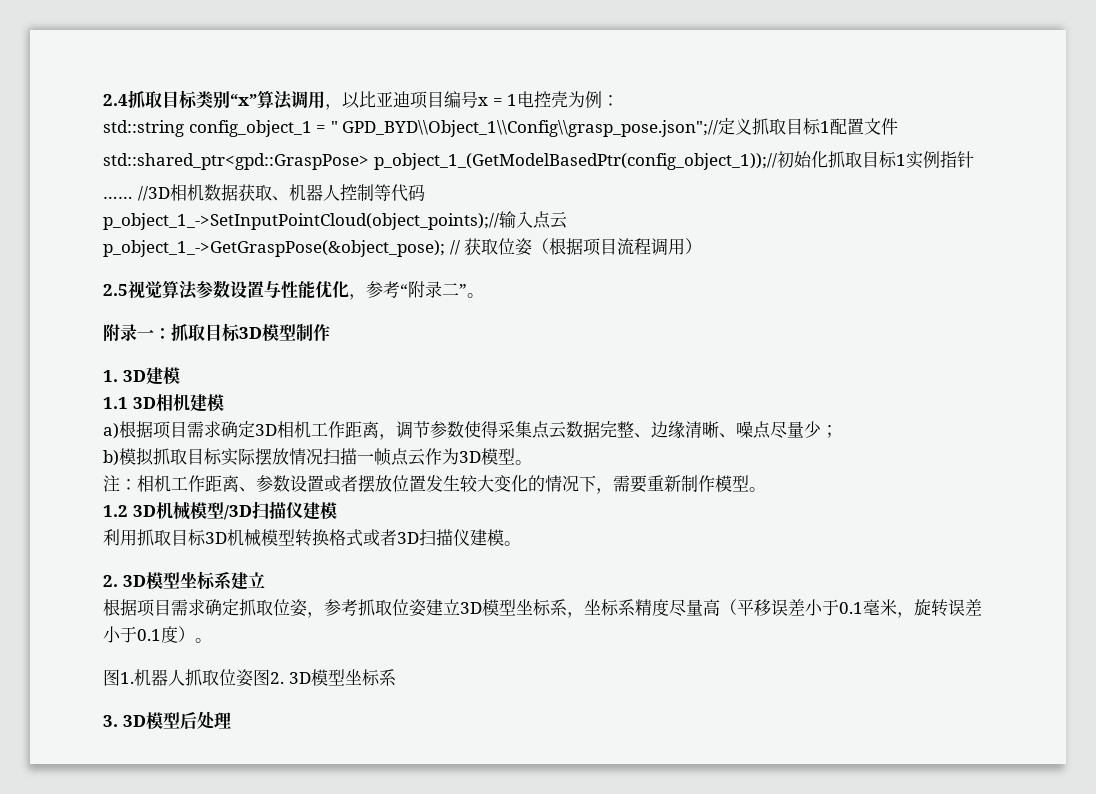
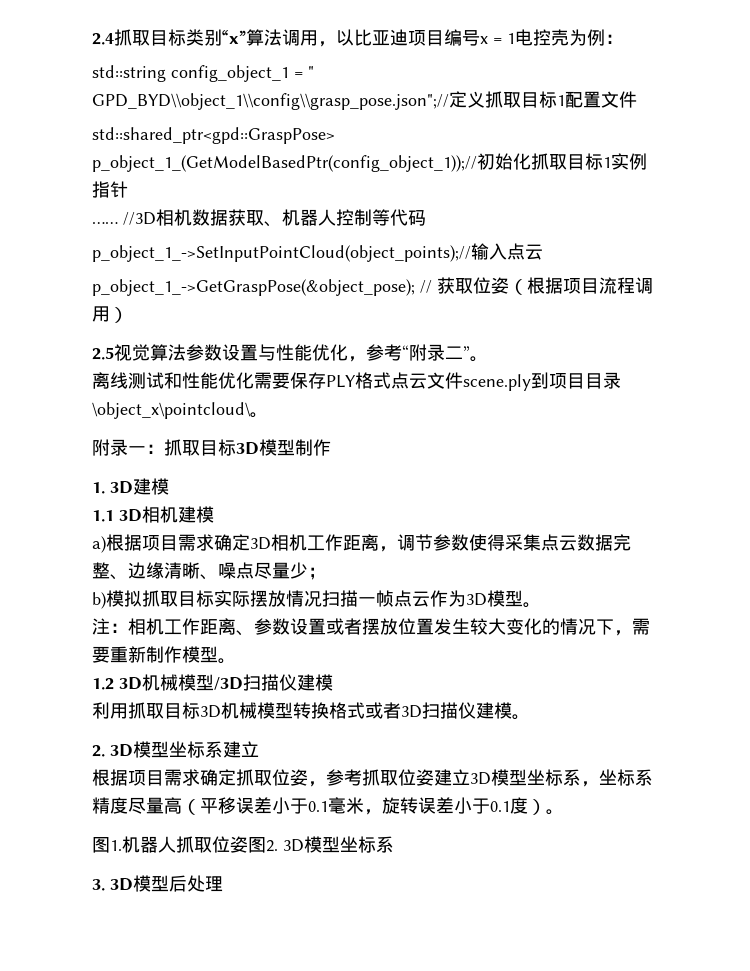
- std::string config_object_1 = " GPD_BYD\\Object_1\\Config\\grasp_pose.json";//定义抓取目标1配置文件
+ std::string config_object_1 = " GPD_BYD\\object_1\\config\\grasp_pose.json";//定义抓取目标1配置文件
+ 离线测试和性能优化需要保存PLY格式点云文件scene.ply到项目目录\object_x\pointcloud\。

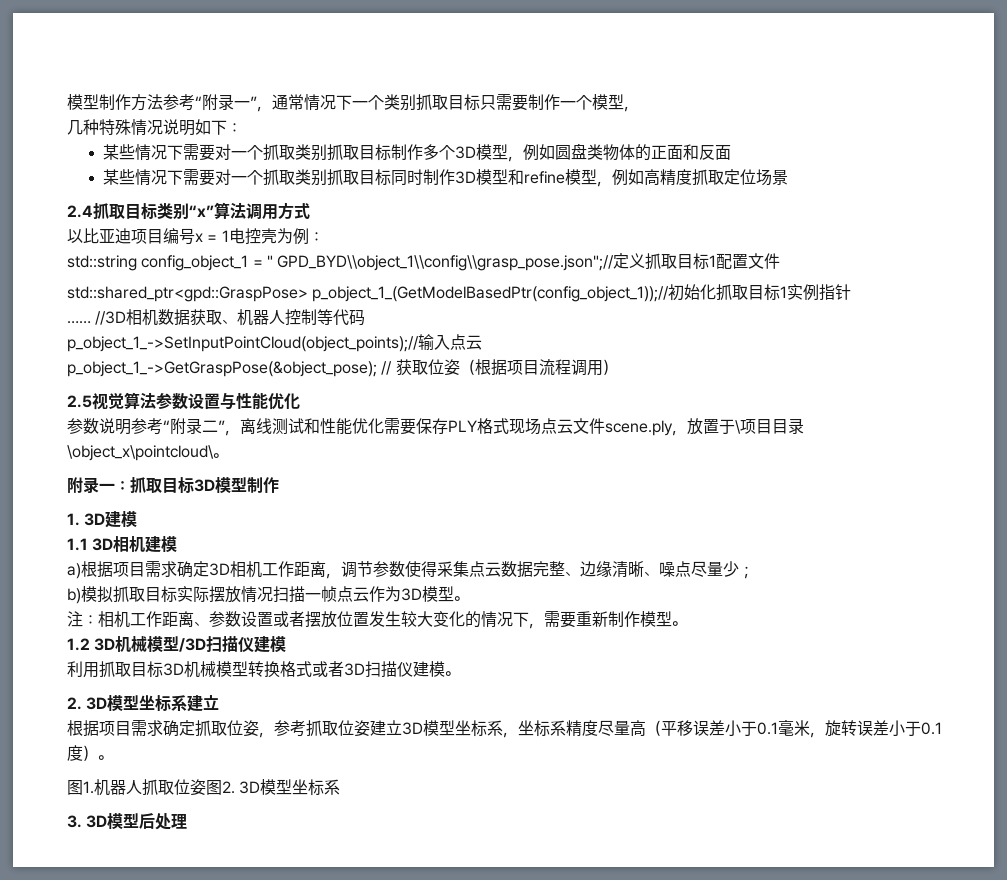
+ 模型制作方法参考“附录一”，通常情况下一个类别抓取目标只需要制作一个模型，
+ 几种特殊情况说明如下：
+ 某些情况下需要对一个抓取类别抓取目标制作多个3D模型，例如圆盘类物体的正面和反面
+ 某些情况下需要对一个抓取类别抓取目标同时制作3D模型和refine模型，例如高精度抓取定位场景
- 2.4抓取目标类别“x”算法调用，以比亚迪项目编号x = 1电控壳为例：
+ 2.4抓取目标类别“x”算法调用方式
+ 以比亚迪项目编号x = 1电控壳为例：
- 2.5视觉算法参数设置与性能优化，参考“附录二”。
- 离线测试和性能优化需要保存PLY格式点云文件scene.ply到项目目录\object_x\pointcloud\。
+ 2.5视觉算法参数设置与性能优化
+ 参数说明参考“附录二”，离线测试和性能优化需要保存PLY格式现场点云文件scene.ply，放置于\项目目录\object_x\pointcloud\。

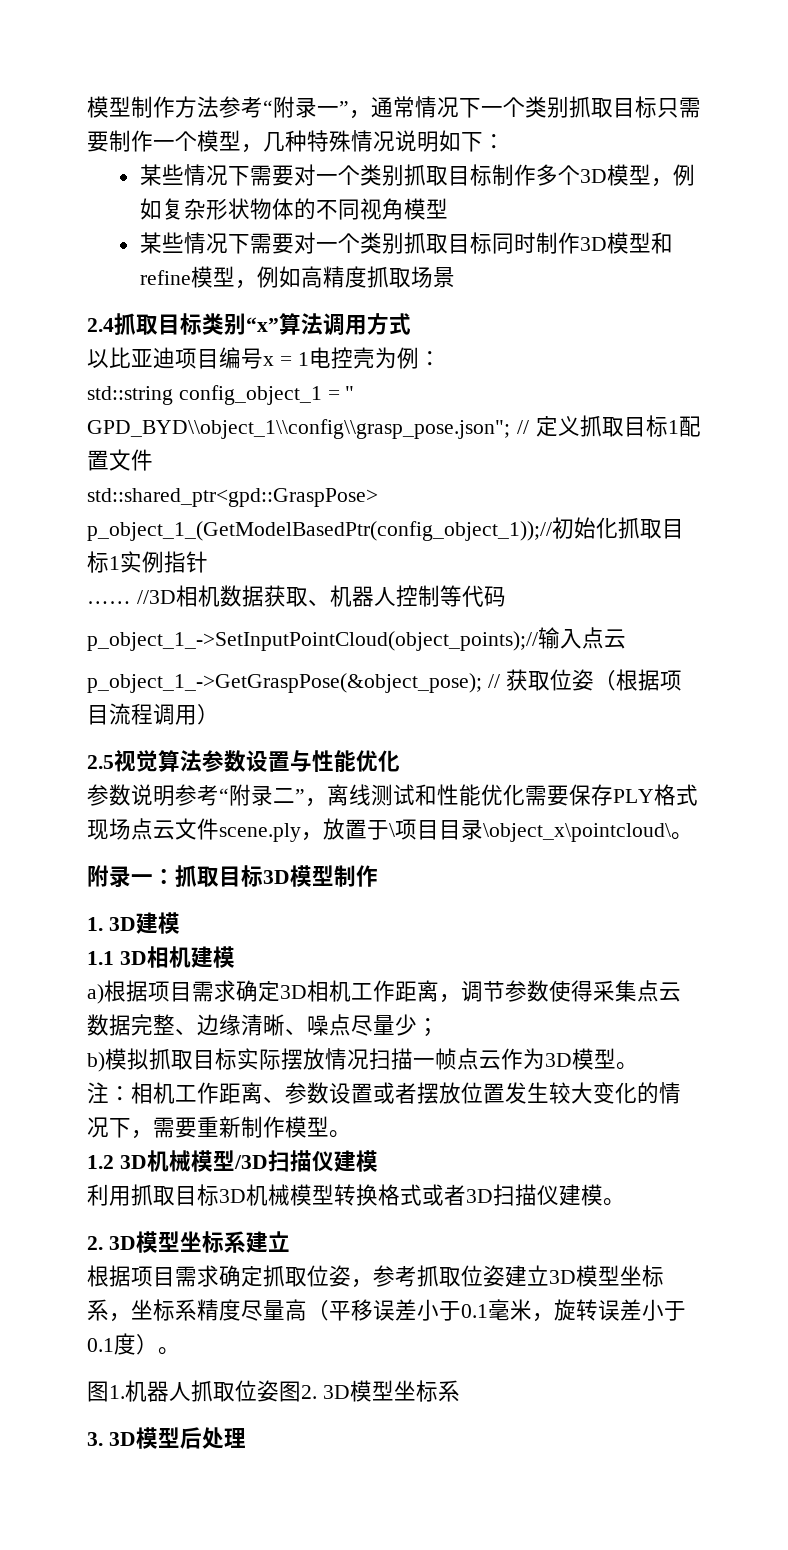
- 模型制作方法参考“附录一”，通常情况下一个类别抓取目标只需要制作一个模型，
- 几种特殊情况说明如下：
+ 模型制作方法参考“附录一”，通常情况下一个类别抓取目标只需要制作一个模型，几种特殊情况说明如下：
- 某些情况下需要对一个抓取类别抓取目标制作多个3D模型，例如圆盘类物体的正面和反面
- 某些情况下需要对一个抓取类别抓取目标同时制作3D模型和refine模型，例如高精度抓取定位场景
+ 某些情况下需要对一个类别抓取目标制作多个3D模型，例如复杂形状物体的不同视角模型
+ 某些情况下需要对一个类别抓取目标同时制作3D模型和refine模型，例如高精度抓取场景
- std::string config_object_1 = " GPD_BYD\\object_1\\config\\grasp_pose.json";//定义抓取目标1配置文件
+ std::string config_object_1 = " GPD_BYD\\object_1\\config\\grasp_pose.json"; // 定义抓取目标1配置文件

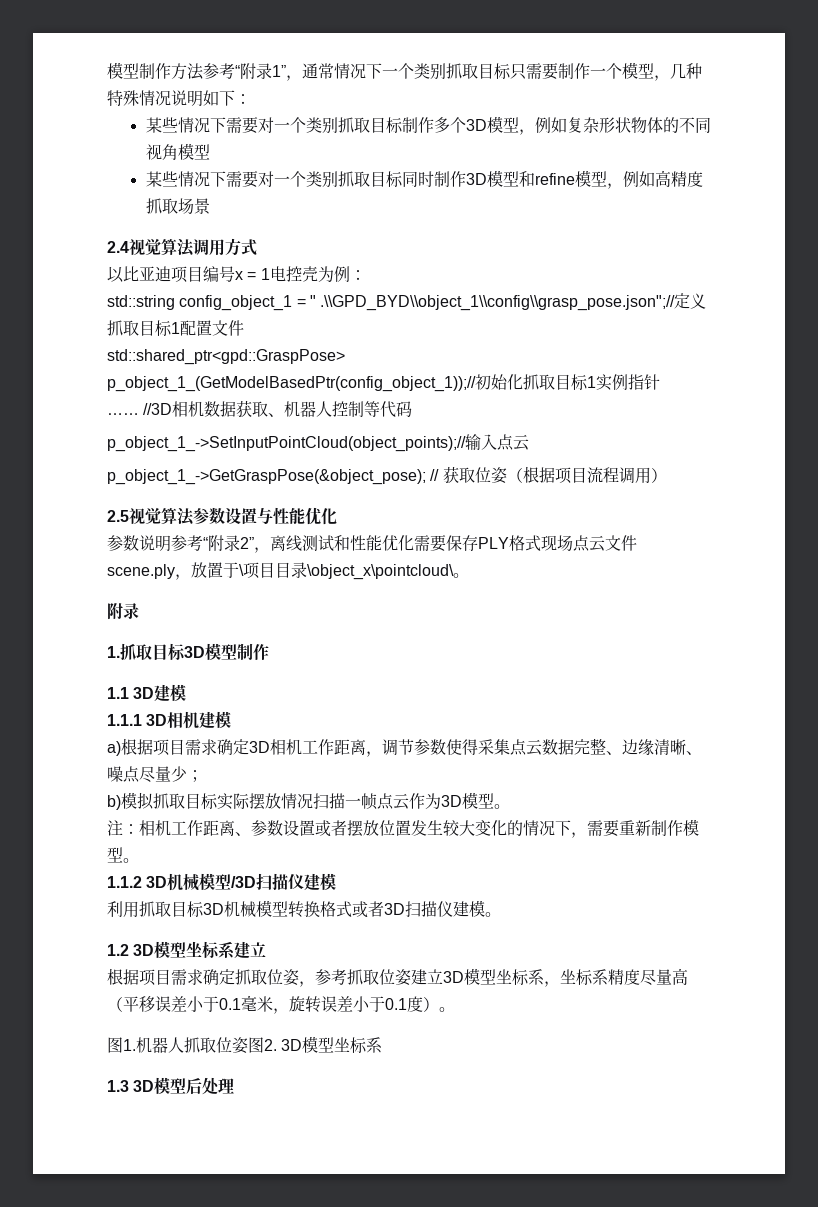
- 模型制作方法参考“附录一”，通常情况下一个类别抓取目标只需要制作一个模型，几种特殊情况说明如下：
+ 模型制作方法参考“附录1”，通常情况下一个类别抓取目标只需要制作一个模型，几种特殊情况说明如下：
- 2.4抓取目标类别“x”算法调用方式
+ 2.4视觉算法调用方式
- std::string config_object_1 = " GPD_BYD\\object_1\\config\\grasp_pose.json"; // 定义抓取目标1配置文件
+ std::string config_object_1 = " .\\GPD_BYD\\object_1\\config\\grasp_pose.json";//定义抓取目标1配置文件
- 参数说明参考“附录二”，离线测试和性能优化需要保存PLY格式现场点云文件scene.ply，放置于\项目目录\object_x\pointcloud\。
- 附录一：抓取目标3D模型制作
+ 参数说明参考“附录2”，离线测试和性能优化需要保存PLY格式现场点云文件scene.ply，放置于\项目目录\object_x\pointcloud\。
+ 附录
+ 1.抓取目标3D模型制作
- 1. 3D建模
+ 1.1 3D建模
- 1.1 3D相机建模
+ 1.1.1 3D相机建模
- 1.2 3D机械模型/3D扫描仪建模
+ 1.1.2 3D机械模型/3D扫描仪建模
- 2. 3D模型坐标系建立
+ 1.2 3D模型坐标系建立
- 3. 3D模型后处理
+ 1.3 3D模型后处理

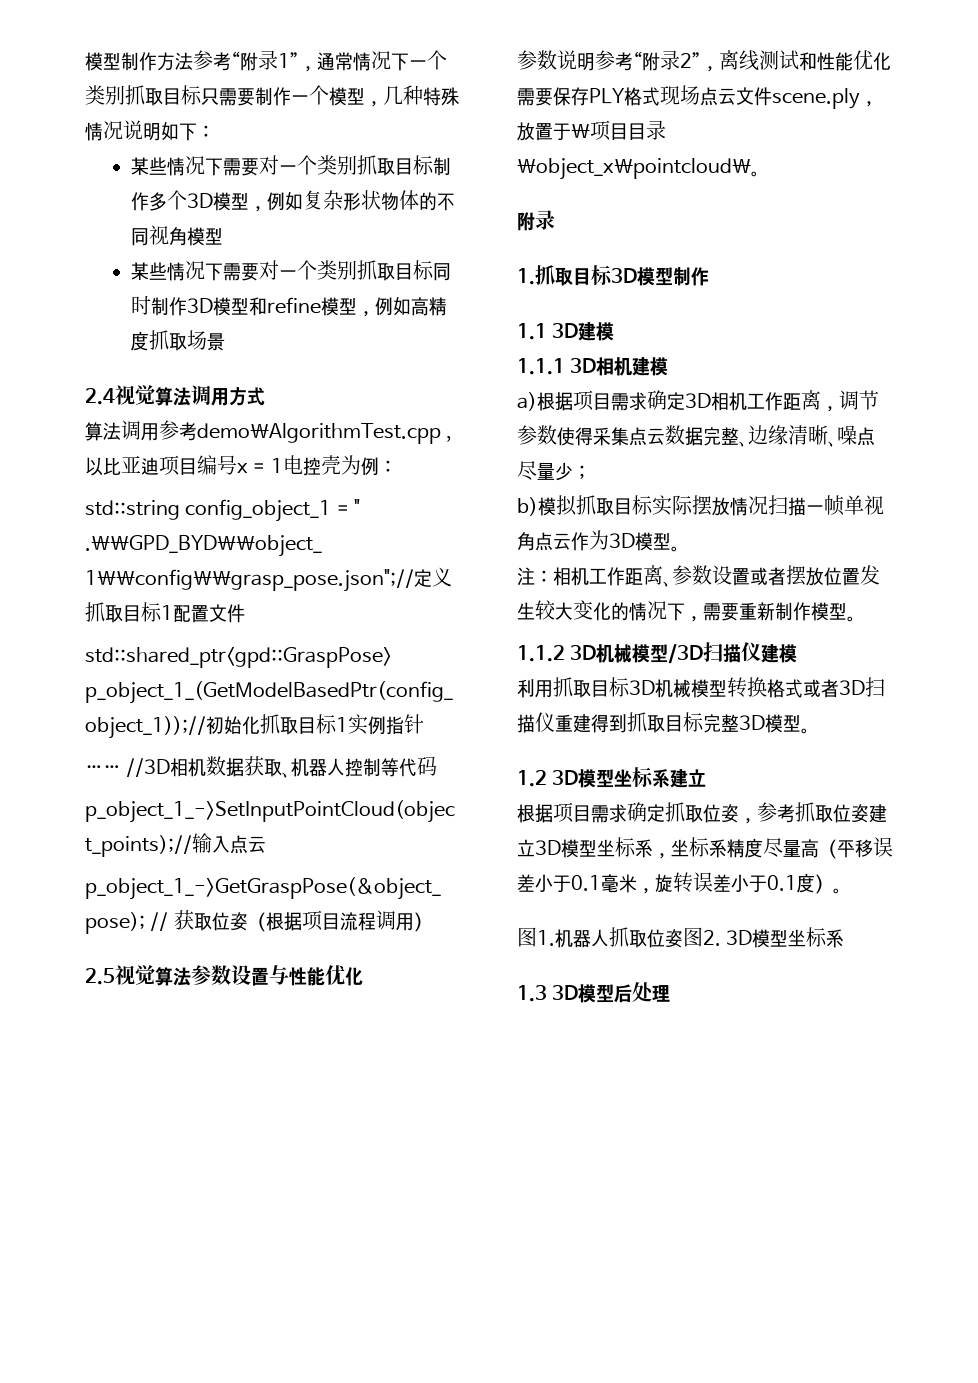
- 以比亚迪项目编号x = 1电控壳为例：
+ 算法调用参考demo\AlgorithmTest.cpp ,以比亚迪项目编号x = 1电控壳为例：
- b)模拟抓取目标实际摆放情况扫描一帧点云作为3D模型。
+ b)模拟抓取目标实际摆放情况扫描一帧单视角点云作为3D模型。
- 利用抓取目标3D机械模型转换格式或者3D扫描仪建模。
+ 利用抓取目标3D机械模型转换格式或者3D扫描仪重建得到抓取目标完整3D模型。

